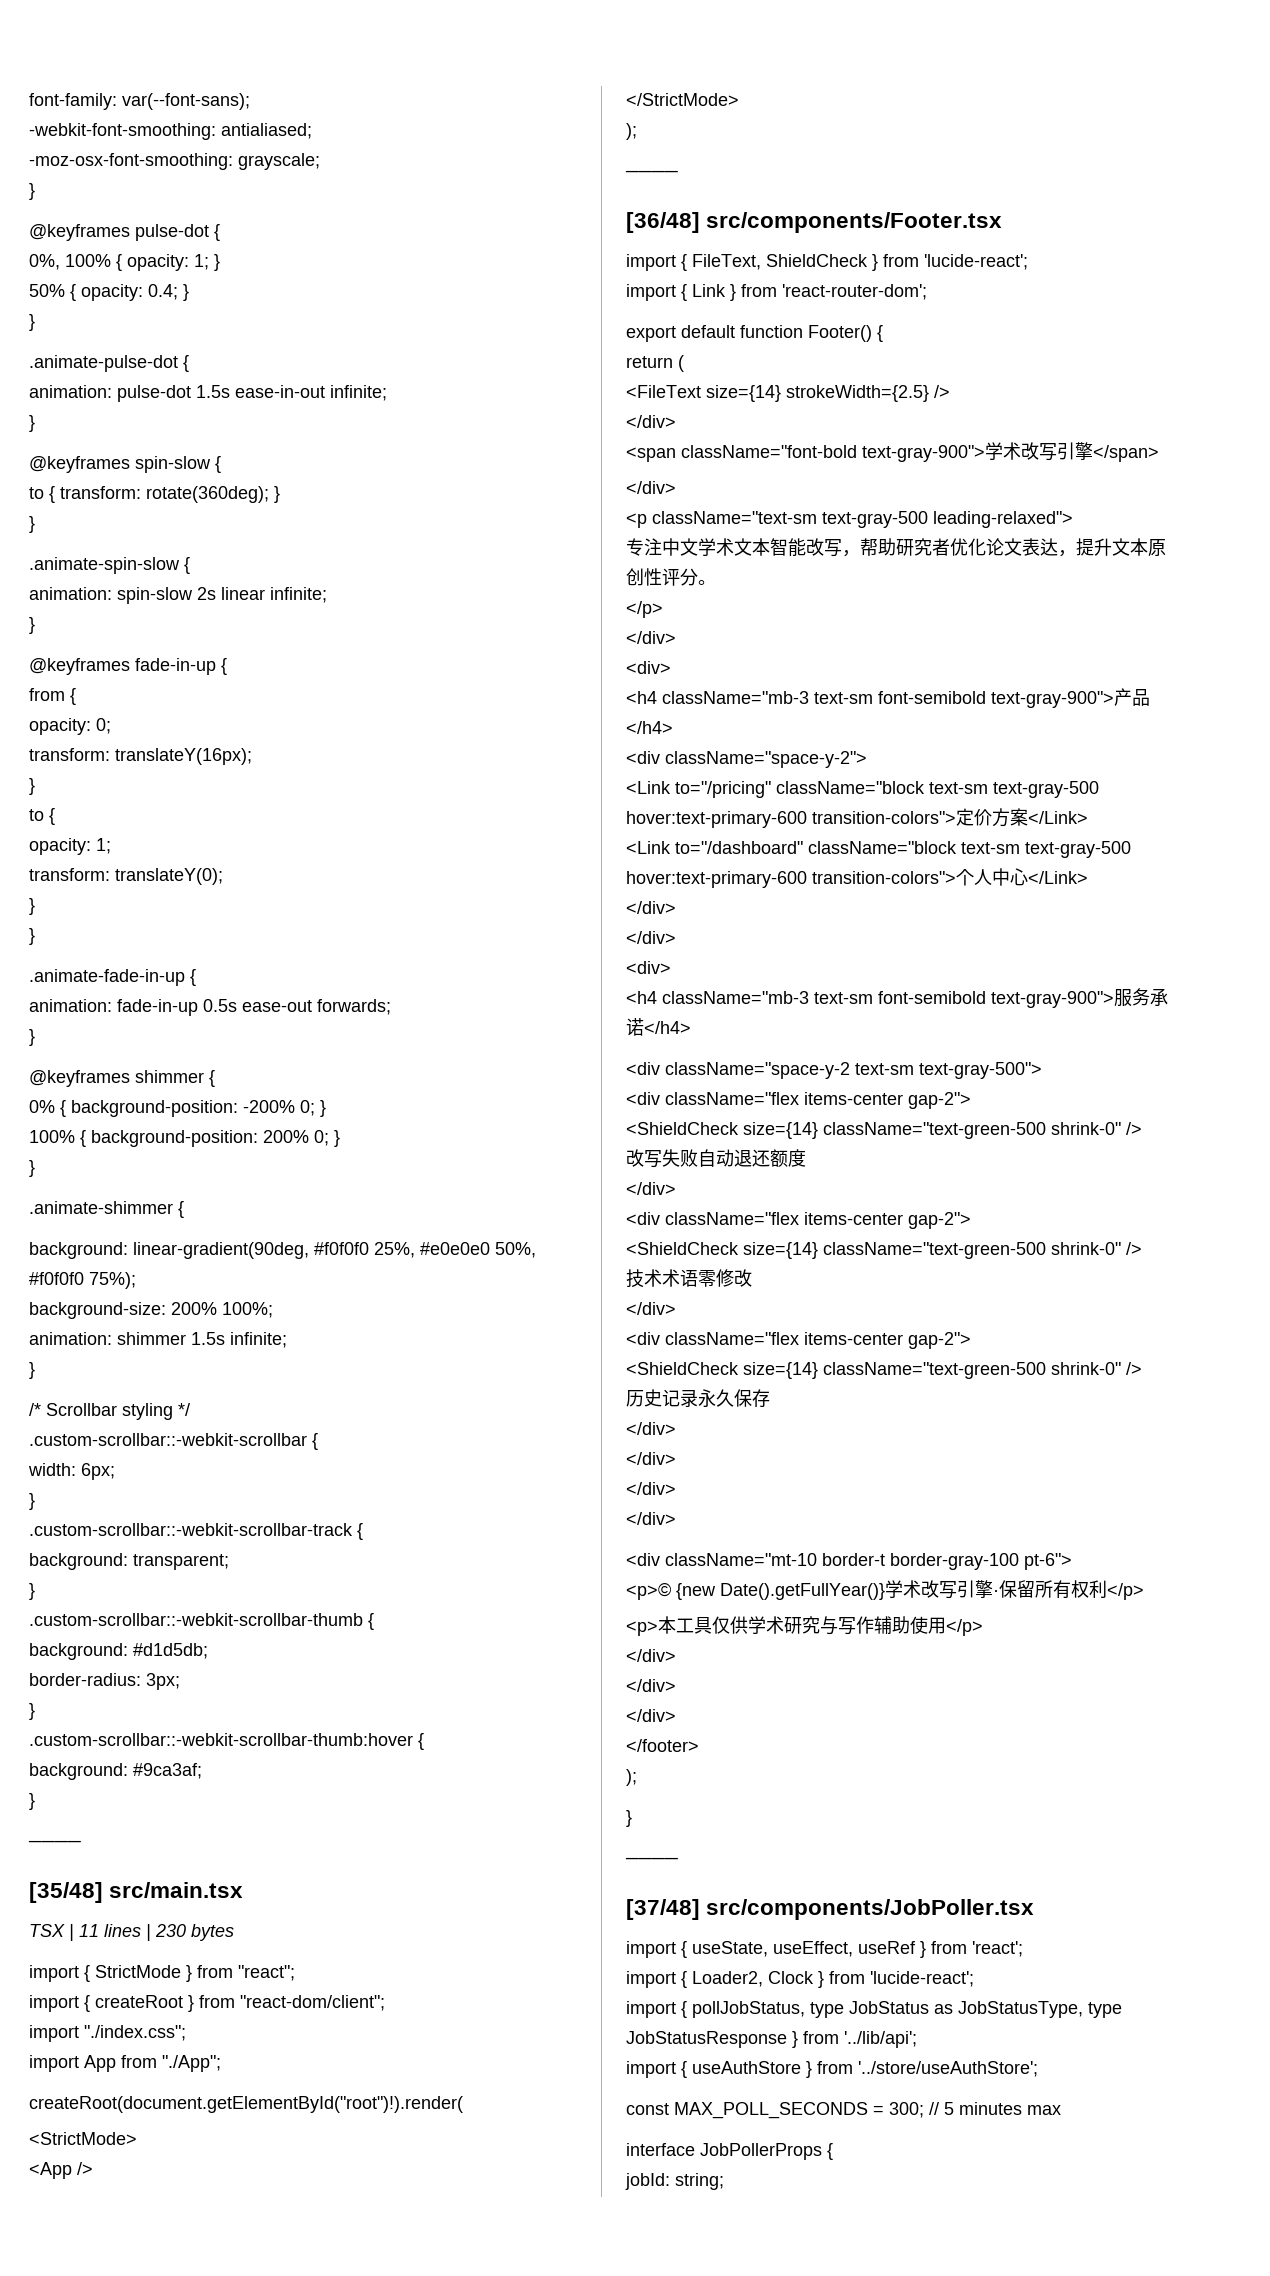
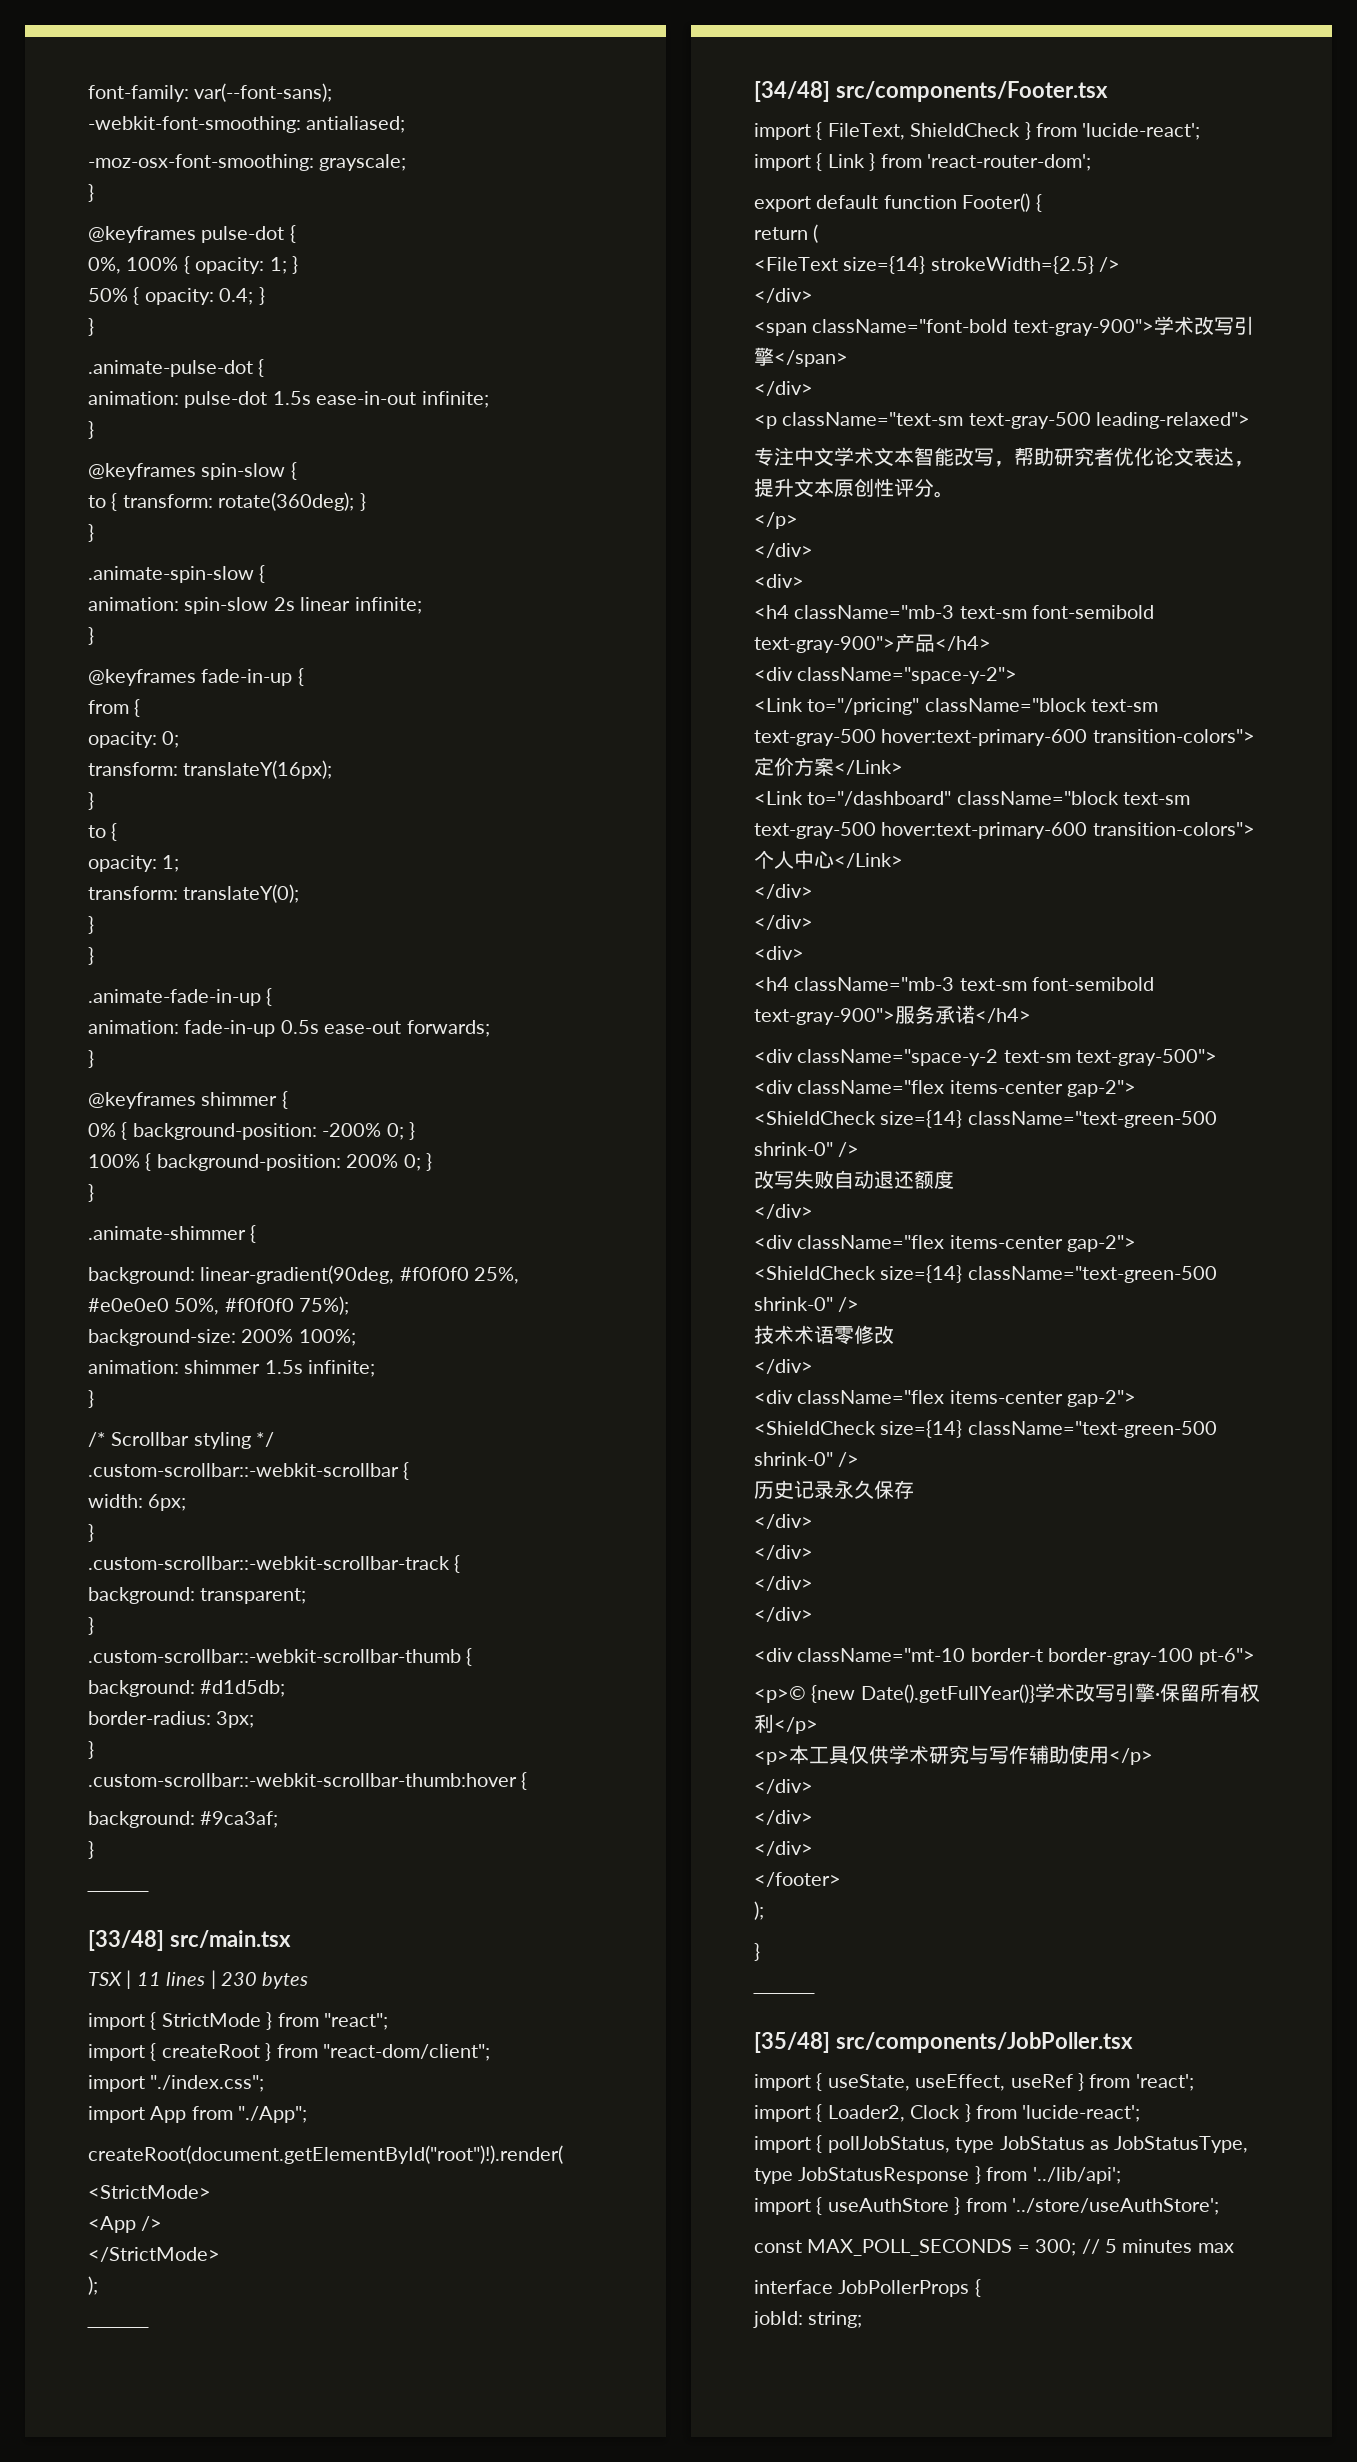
- [35/48] src/main.tsx
+ [33/48] src/main.tsx
- [36/48] src/components/Footer.tsx
+ [34/48] src/components/Footer.tsx
- [37/48] src/components/JobPoller.tsx
+ [35/48] src/components/JobPoller.tsx

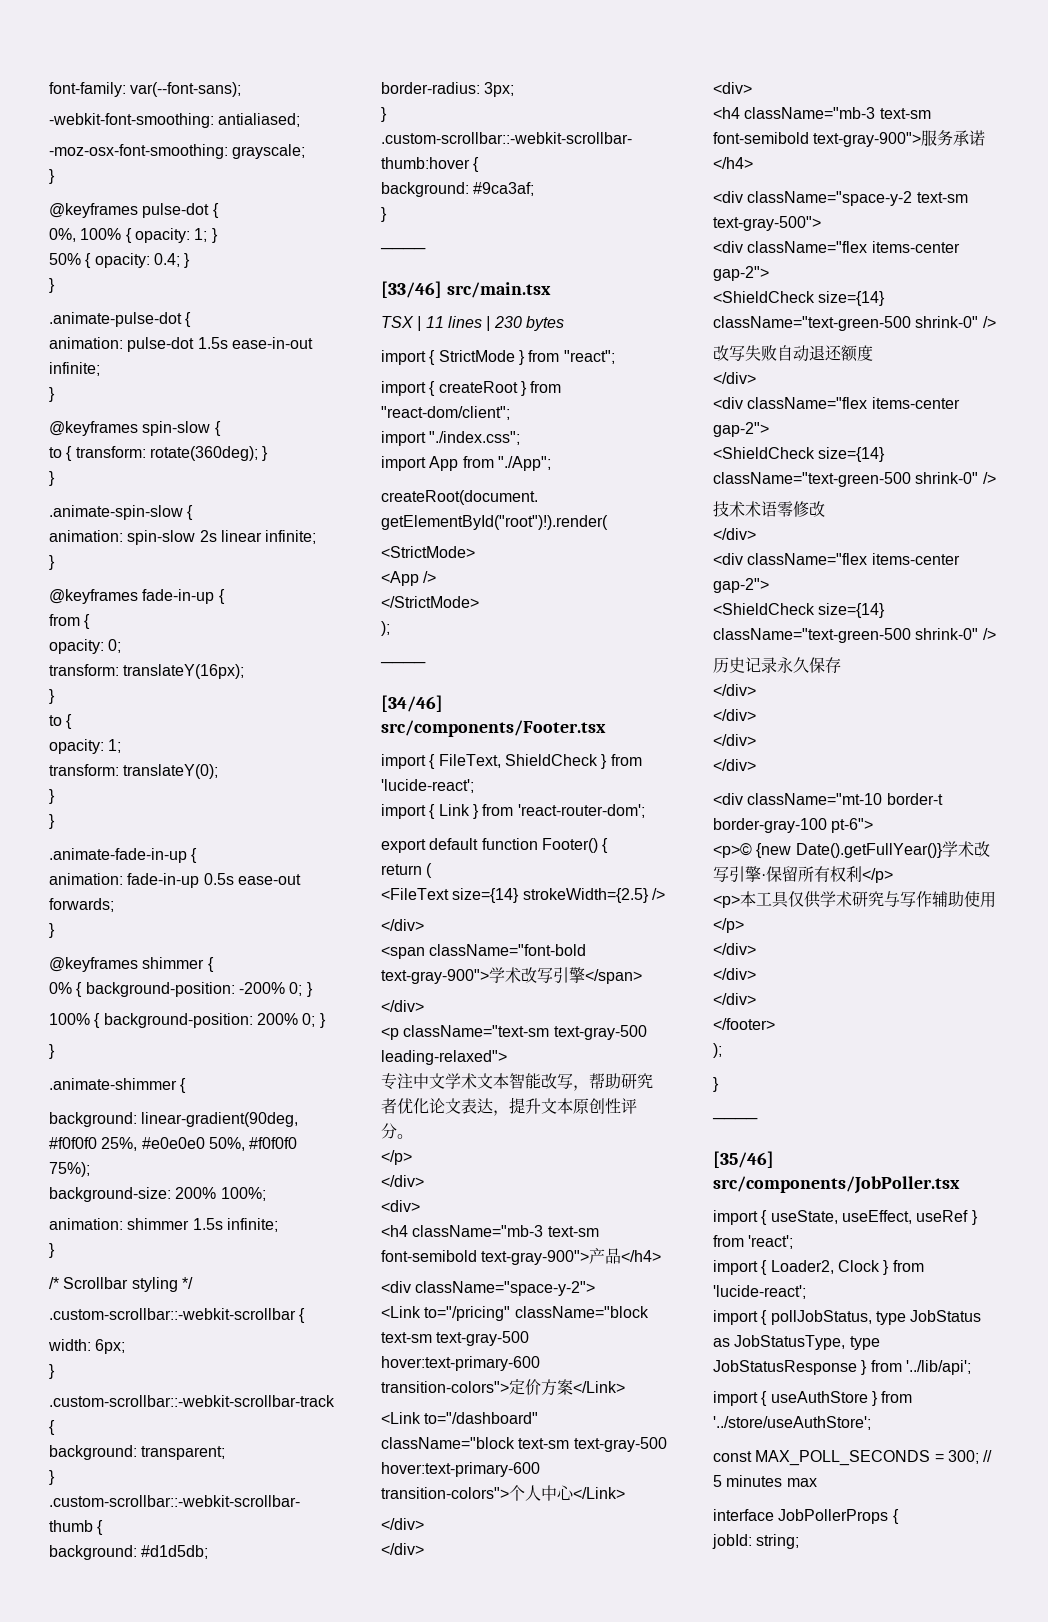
- [33/48] src/main.tsx
+ [33/46] src/main.tsx
- [34/48] src/components/Footer.tsx
+ [34/46] src/components/Footer.tsx
- [35/48] src/components/JobPoller.tsx
+ [35/46] src/components/JobPoller.tsx

